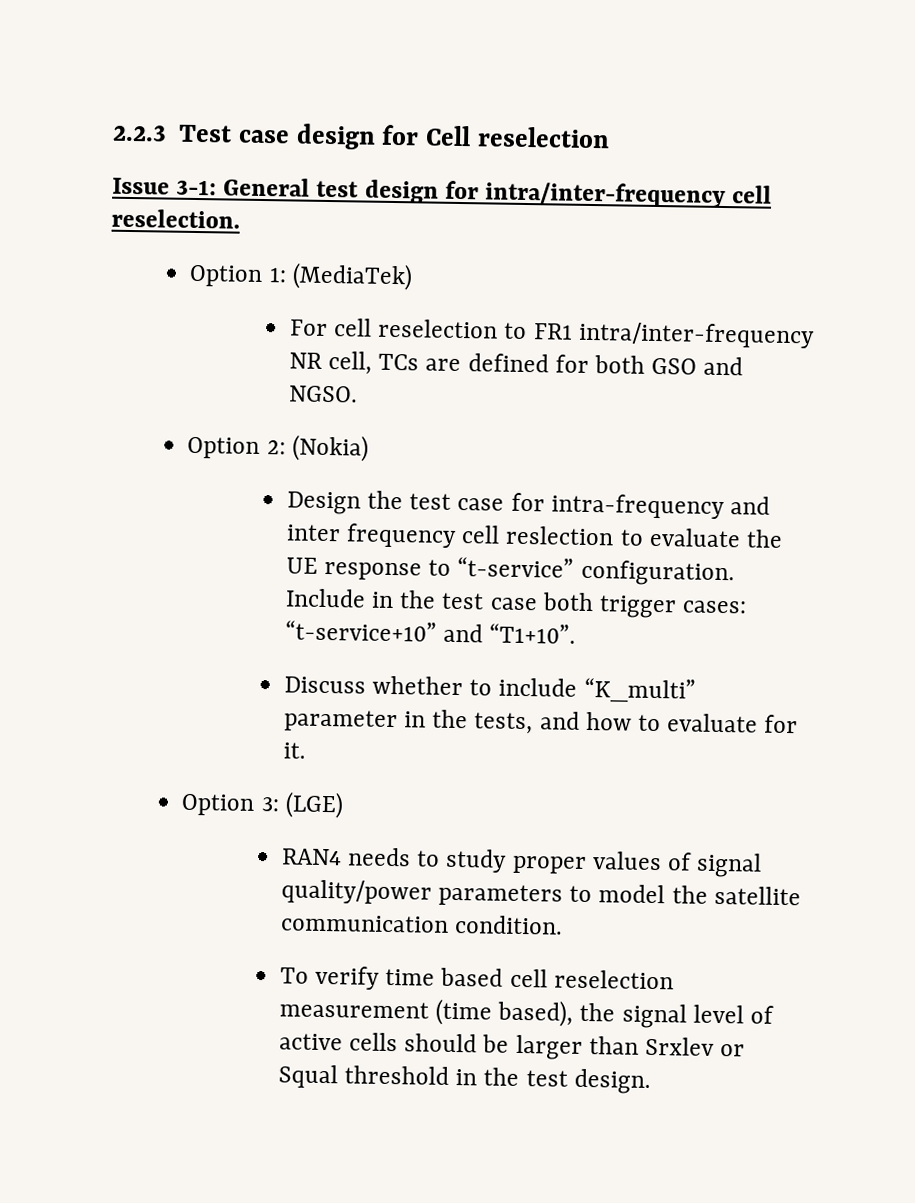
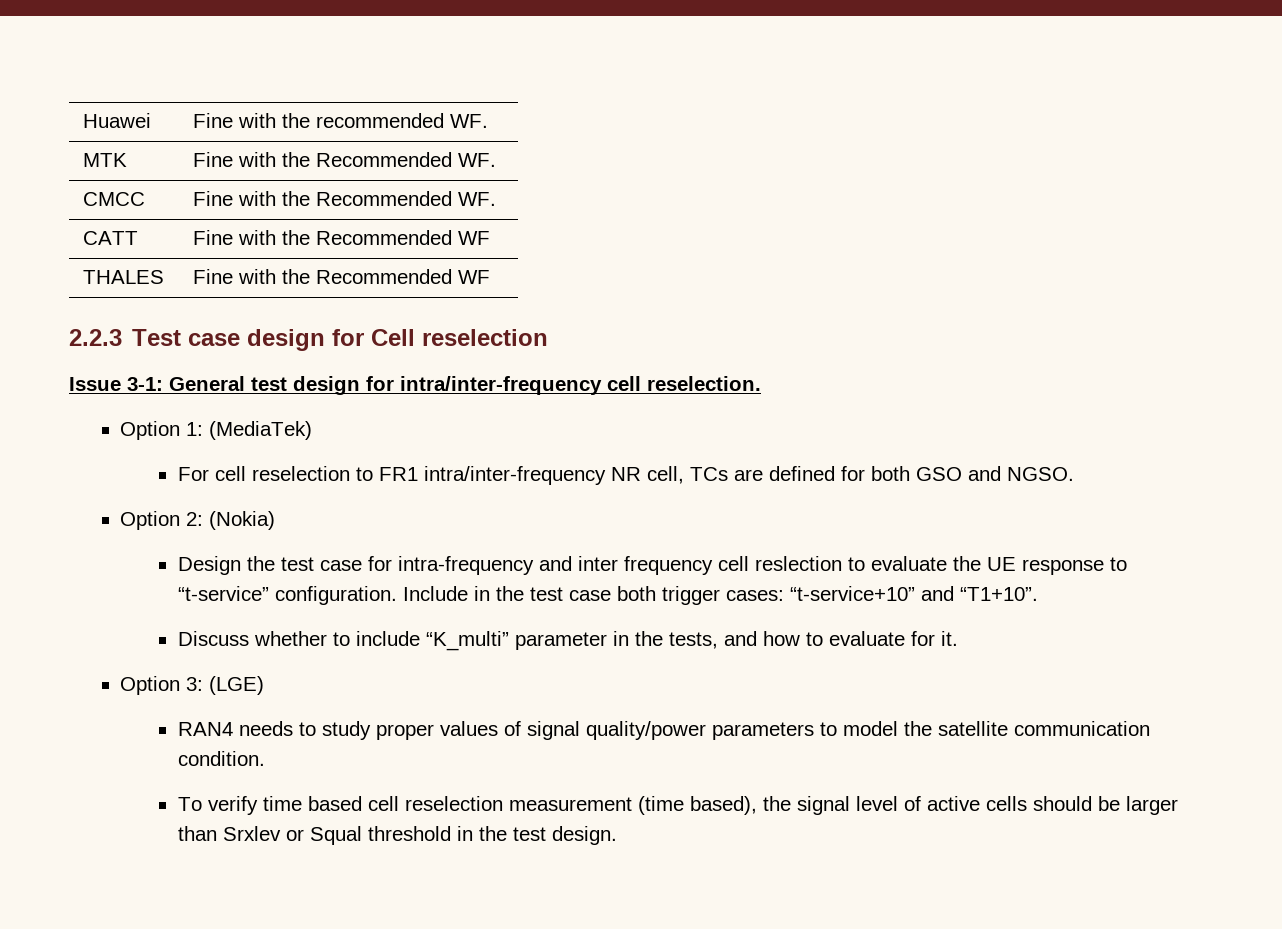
+ Huawei | Fine with the recommended WF.
+ MTK | Fine with the Recommended WF.
+ CMCC | Fine with the Recommended WF.
+ CATT | Fine with the Recommended WF
+ THALES | Fine with the Recommended WF

